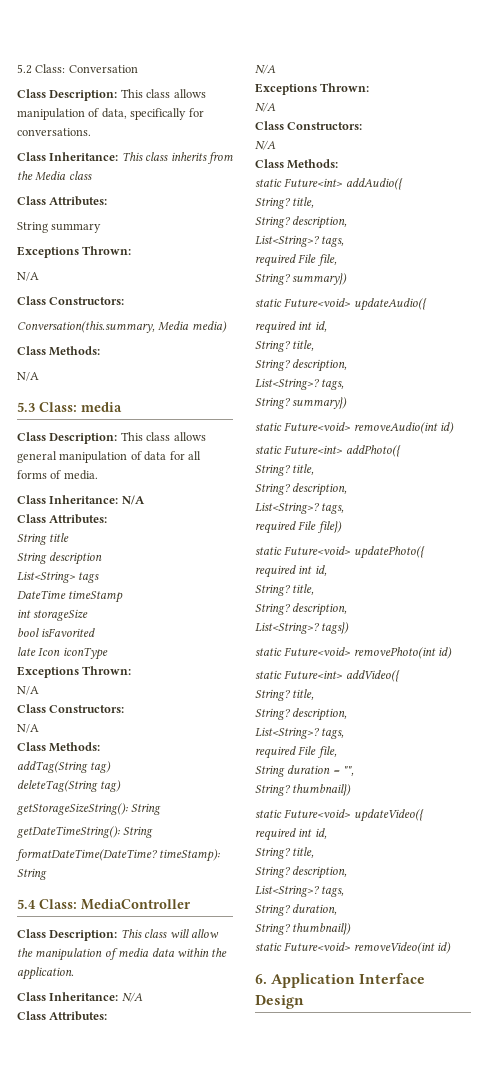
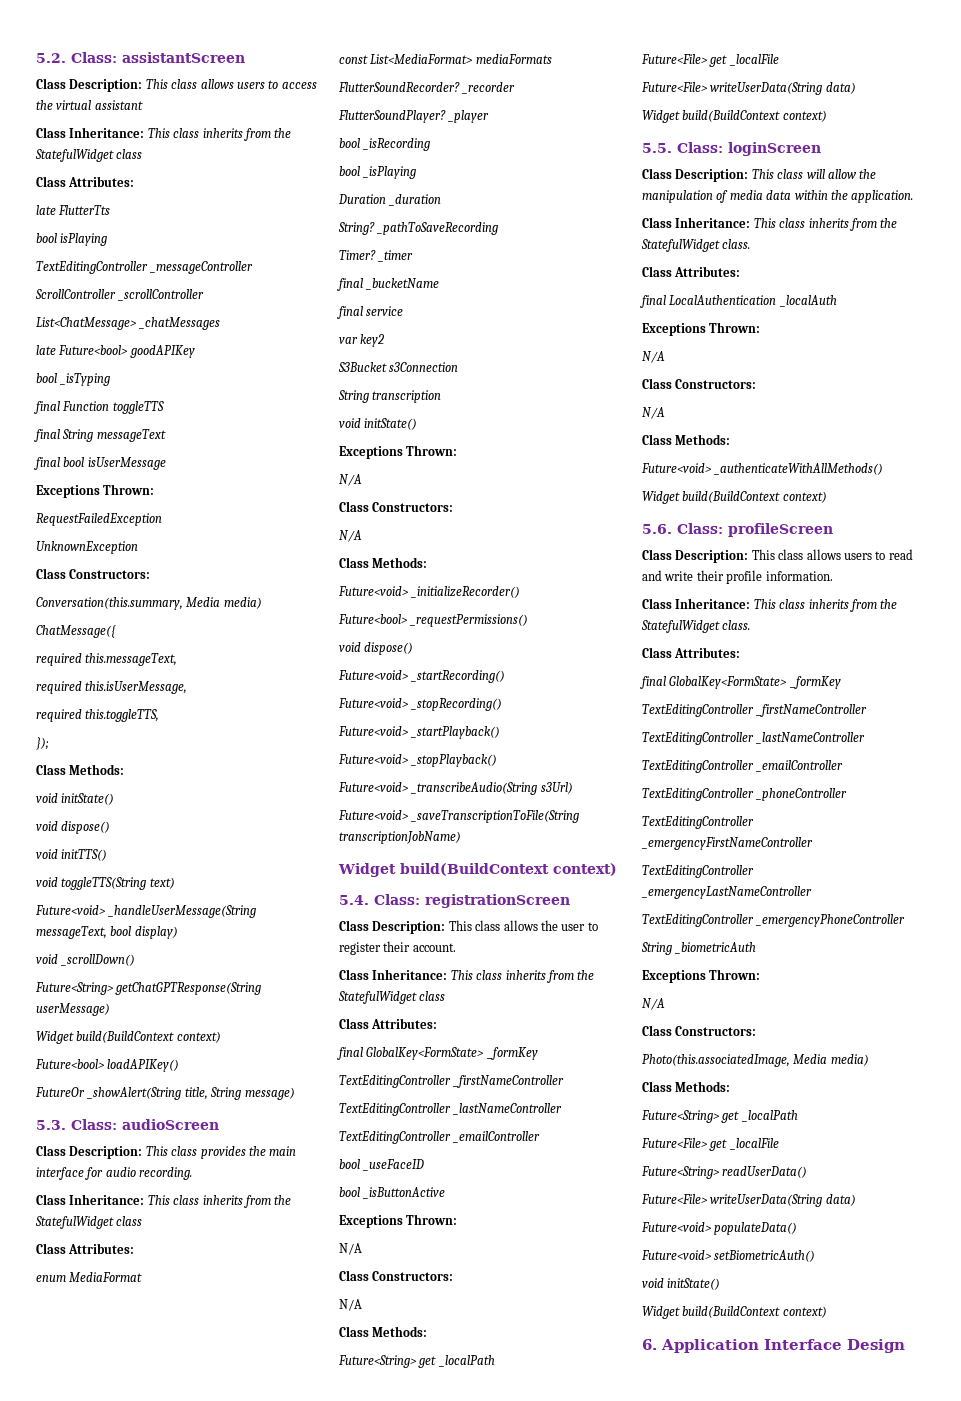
- 5.2 Class: Conversation
- Class Description: This class allows manipulation of data, specifically for conversations.
- Class Inheritance: This class inherits from the Media class
+ 5.2. Class: assistantScreen
+ Class Description: This class allows users to access the virtual assistant
+ Class Inheritance: This class inherits from the StatefulWidget class
  Class Attributes:
- String summary
+ late FlutterTts
+ bool isPlaying
+ TextEditingController _messageController
+ ScrollController _scrollController
+ List<ChatMessage> _chatMessages
+ late Future<bool> goodAPIKey
+ bool _isTyping
+ final Function toggleTTS
+ final String messageText
+ final bool isUserMessage
  Exceptions Thrown:
- N/A
+ RequestFailedException
+ UnknownException
  Conversation(this.summary, Media media)
+ ChatMessage({
+ required this.messageText,
+ required this.isUserMessage,
+ required this.toggleTTS,
+ });
  Class Methods:
- N/A
- 5.3 Class: media
- Class Description: This class allows general manipulation of data for all forms of media.
- Class Inheritance: N/A
+ void initState()
+ void dispose()
+ void initTTS()
+ void toggleTTS(String text)
+ Future<void> _handleUserMessage(String messageText, bool display)
+ void _scrollDown()
+ Future<String> getChatGPTResponse(String userMessage)
+ Widget build(BuildContext context)
+ Future<bool> loadAPIKey()
+ FutureOr _showAlert(String title, String message)
+ 5.3. Class: audioScreen
+ Class Description: This class provides the main interface for audio recording.
+ Class Inheritance: This class inherits from the StatefulWidget class
  Class Attributes:
- String title
- String description
- List<String> tags
- DateTime timeStamp
- int storageSize
- bool isFavorited
- late Icon iconType
+ enum MediaFormat
+ const List<MediaFormat> mediaFormats
+ FlutterSoundRecorder? _recorder
+ FlutterSoundPlayer? _player
+ bool _isRecording
+ bool _isPlaying
+ Duration _duration
+ String? _pathToSaveRecording
+ Timer? _timer
+ final _bucketName
+ final service
+ var key2
+ S3Bucket s3Connection
+ String transcription
+ void initState()
  Exceptions Thrown:
  N/A
  Class Constructors:
  N/A
  Class Methods:
- addTag(String tag)
- deleteTag(String tag)
- getStorageSizeString(): String
- getDateTimeString(): String
- formatDateTime(DateTime? timeStamp): String
- 5.4 Class: MediaController
+ Future<void> _initializeRecorder()
+ Future<bool> _requestPermissions()
+ void dispose()
+ Future<void> _startRecording()
+ Future<void> _stopRecording()
+ Future<void> _startPlayback()
+ Future<void> _stopPlayback()
+ Future<void> _transcribeAudio(String s3Url)
+ Future<void> _saveTranscriptionToFile(String transcriptionJobName)
+ Widget build(BuildContext context)
+ 5.4. Class: registrationScreen
+ Class Description: This class allows the user to register their account.
+ Class Inheritance: This class inherits from the StatefulWidget class
+ Class Attributes:
+ final GlobalKey<FormState> _formKey
+ TextEditingController _firstNameController
+ TextEditingController _lastNameController
+ TextEditingController _emailController
+ bool _useFaceID
+ bool _isButtonActive
+ Exceptions Thrown:
+ N/A
+ Class Constructors:
+ N/A
+ Class Methods:
+ Future<String> get _localPath
+ Future<File> get _localFile
+ Future<File> writeUserData(String data)
+ Widget build(BuildContext context)
+ 5.5. Class: loginScreen
  Class Description: This class will allow the manipulation of media data within the application.
- Class Inheritance: N/A
+ Class Inheritance: This class inherits from the StatefulWidget class.
  Class Attributes:
- N/A
+ final LocalAuthentication _localAuth
  Exceptions Thrown:
  N/A
  Class Constructors:
  N/A
  Class Methods:
- static Future<int> addAudio({
- String? title,
- String? description,
- List<String>? tags,
- required File file,
- String? summary})
- static Future<void> updateAudio({
- required int id,
- String? title,
- String? description,
- List<String>? tags,
- String? summary})
- static Future<void> removeAudio(int id)
- static Future<int> addPhoto({
- String? title,
- String? description,
- List<String>? tags,
- required File file})
- static Future<void> updatePhoto({
- required int id,
- String? title,
- String? description,
- List<String>? tags})
- static Future<void> removePhoto(int id)
- static Future<int> addVideo({
- String? title,
- String? description,
- List<String>? tags,
- required File file,
- String duration = "",
- String? thumbnail})
- static Future<void> updateVideo({
- required int id,
- String? title,
- String? description,
- List<String>? tags,
- String? duration,
- String? thumbnail})
- static Future<void> removeVideo(int id)
+ Future<void> _authenticateWithAllMethods()
+ Widget build(BuildContext context)
+ 5.6. Class: profileScreen
+ Class Description: This class allows users to read and write their profile information.
+ Class Inheritance: This class inherits from the StatefulWidget class.
+ Class Attributes:
+ final GlobalKey<FormState> _formKey
+ TextEditingController _firstNameController
+ TextEditingController _lastNameController
+ TextEditingController _emailController
+ TextEditingController _phoneController
+ TextEditingController _emergencyFirstNameController
+ TextEditingController _emergencyLastNameController
+ TextEditingController _emergencyPhoneController
+ String _biometricAuth
+ Exceptions Thrown:
+ N/A
+ Class Constructors:
+ Photo(this.associatedImage, Media media)
+ Class Methods:
+ Future<String> get _localPath
+ Future<File> get _localFile
+ Future<String> readUserData()
+ Future<File> writeUserData(String data)
+ Future<void> populateData()
+ Future<void> setBiometricAuth()
+ void initState()
+ Widget build(BuildContext context)

